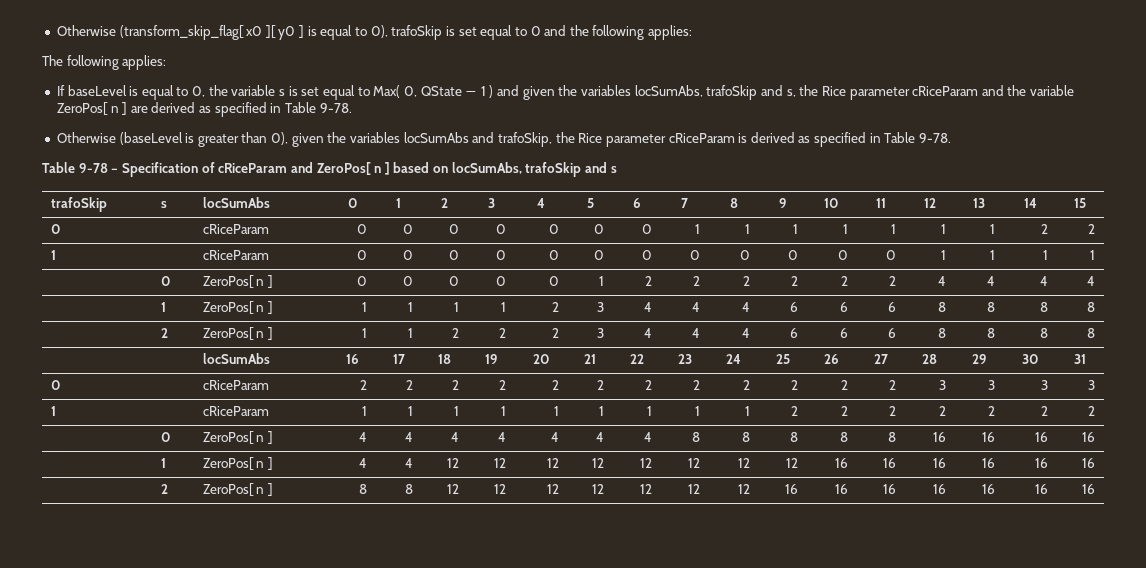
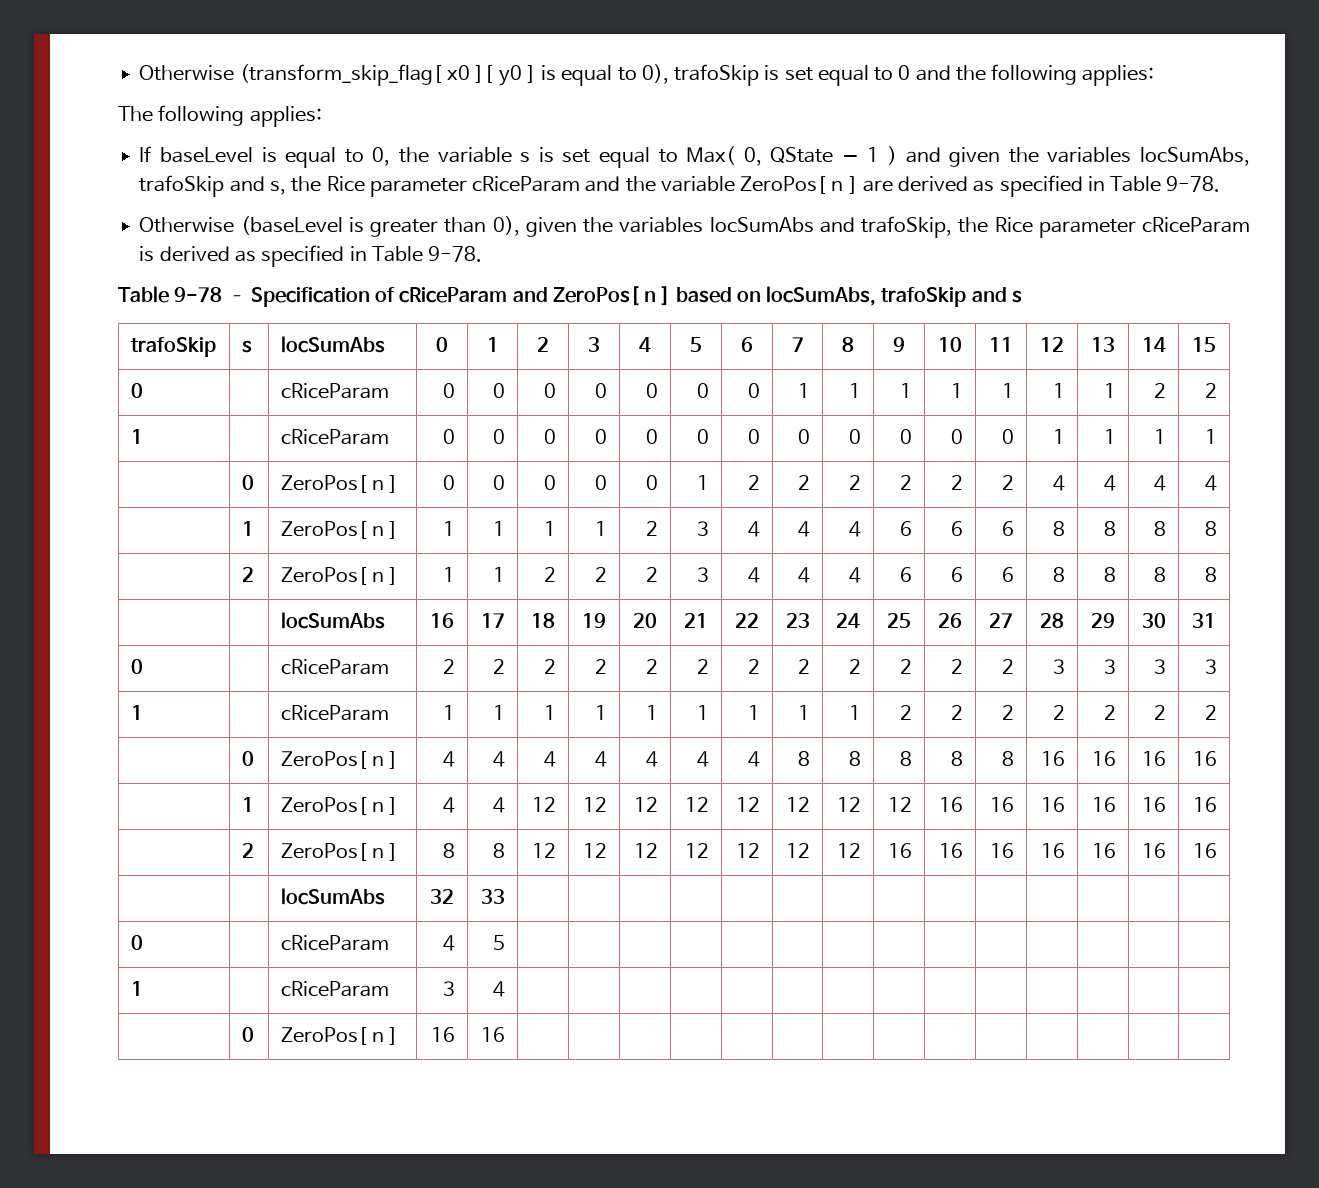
+ | | locSumAbs | 32 | 33 | | | | | | | | | | | | | |
+ 0 | | cRiceParam | 4 | 5 | | | | | | | | | | | | | |
+ 1 | | cRiceParam | 3 | 4 | | | | | | | | | | | | | |
+ | 0 | ZeroPos[ n ] | 16 | 16 | | | | | | | | | | | | | |

